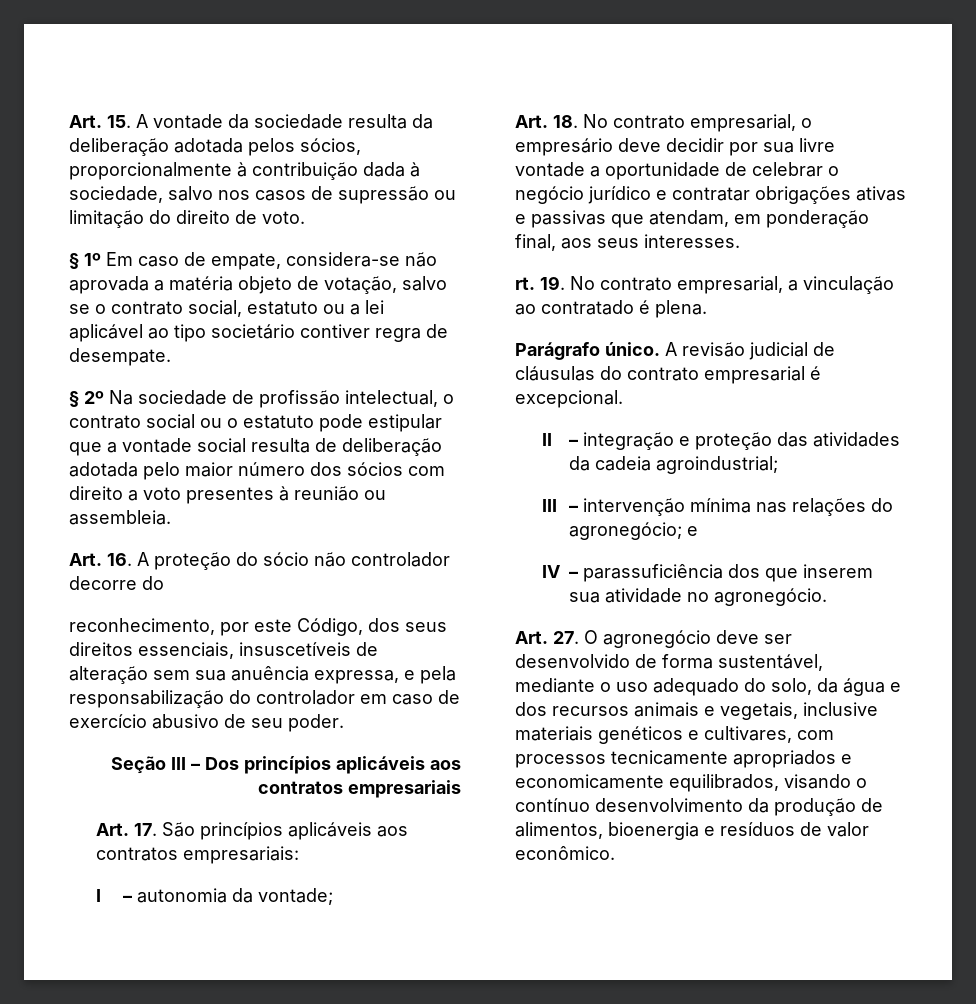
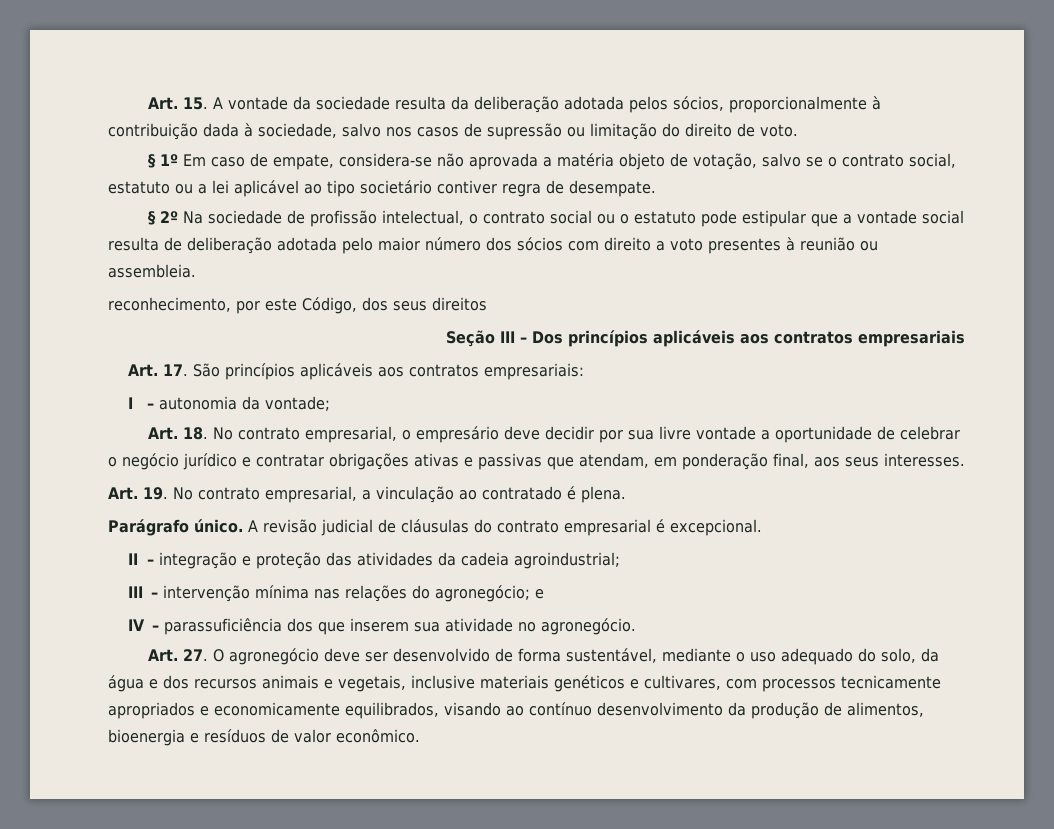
- Art. 16. A proteção do sócio não controlador decorre do
- reconhecimento, por este Código, dos seus direitos essenciais, insuscetíveis de alteração sem sua anuência expressa, e pela responsabilização do controlador em caso de exercício abusivo de seu poder.
+ reconhecimento, por este Código, dos seus direitos
- rt. 19. No contrato empresarial, a vinculação ao contratado é plena.
+ Art. 19. No contrato empresarial, a vinculação ao contratado é plena.
- Art. 27. O agronegócio deve ser desenvolvido de forma sustentável, mediante o uso adequado do solo, da água e dos recursos animais e vegetais, inclusive materiais genéticos e cultivares, com processos tecnicamente apropriados e economicamente equilibrados, visando o contínuo desenvolvimento da produção de alimentos, bioenergia e resíduos de valor econômico.
+ Art. 27. O agronegócio deve ser desenvolvido de forma sustentável, mediante o uso adequado do solo, da água e dos recursos animais e vegetais, inclusive materiais genéticos e cultivares, com processos tecnicamente apropriados e economicamente equilibrados, visando ao contínuo desenvolvimento da produção de alimentos, bioenergia e resíduos de valor econômico.

